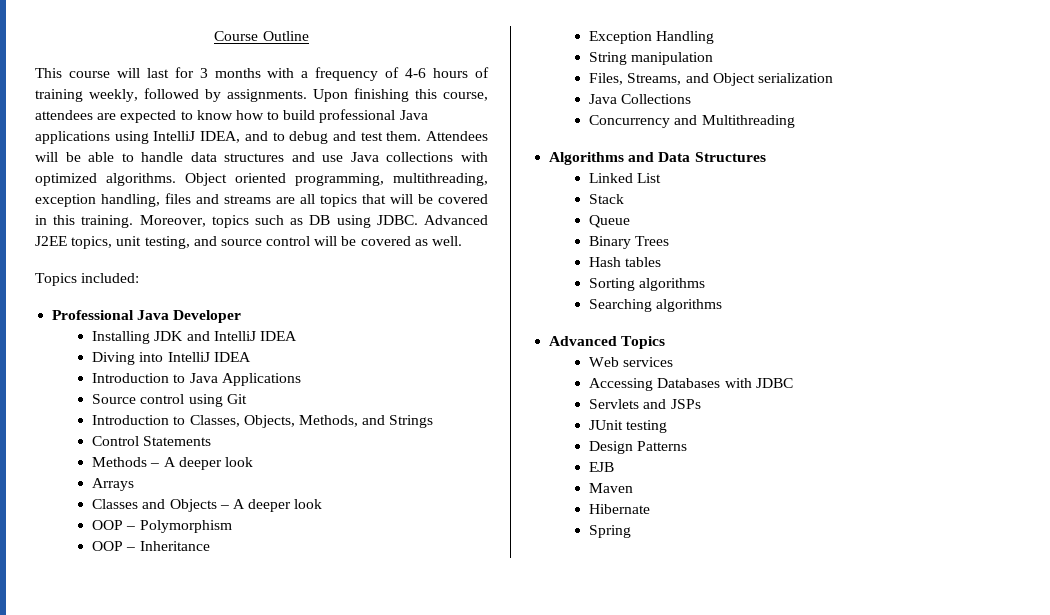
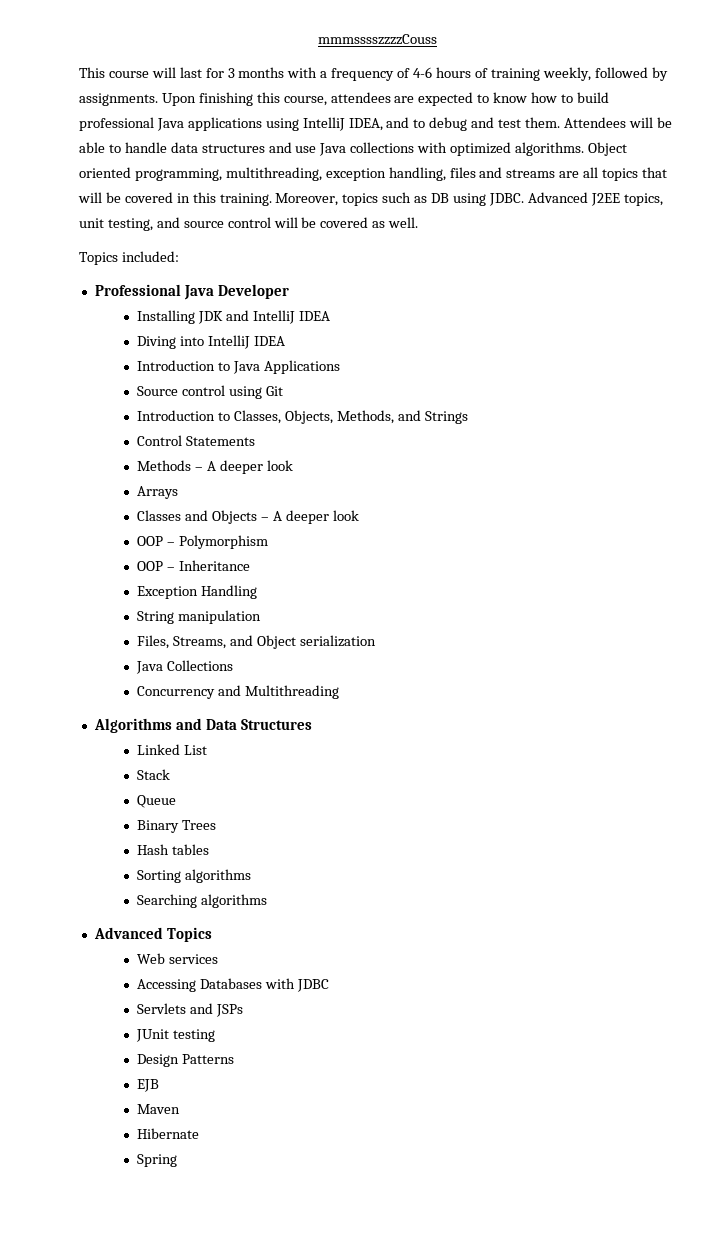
- Course Outline
+ mmmsssszzzzCouss

